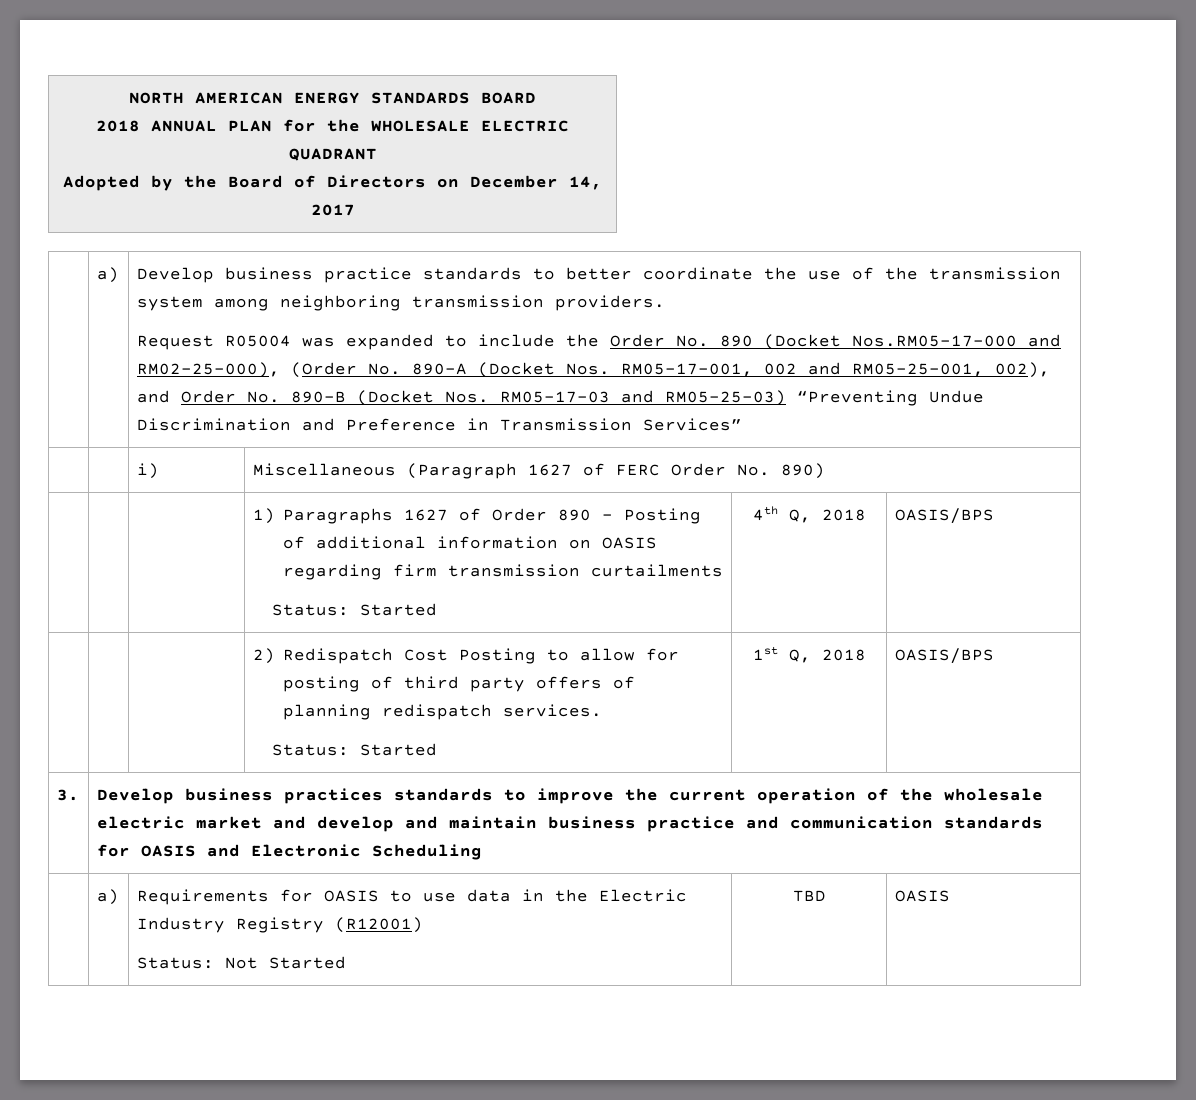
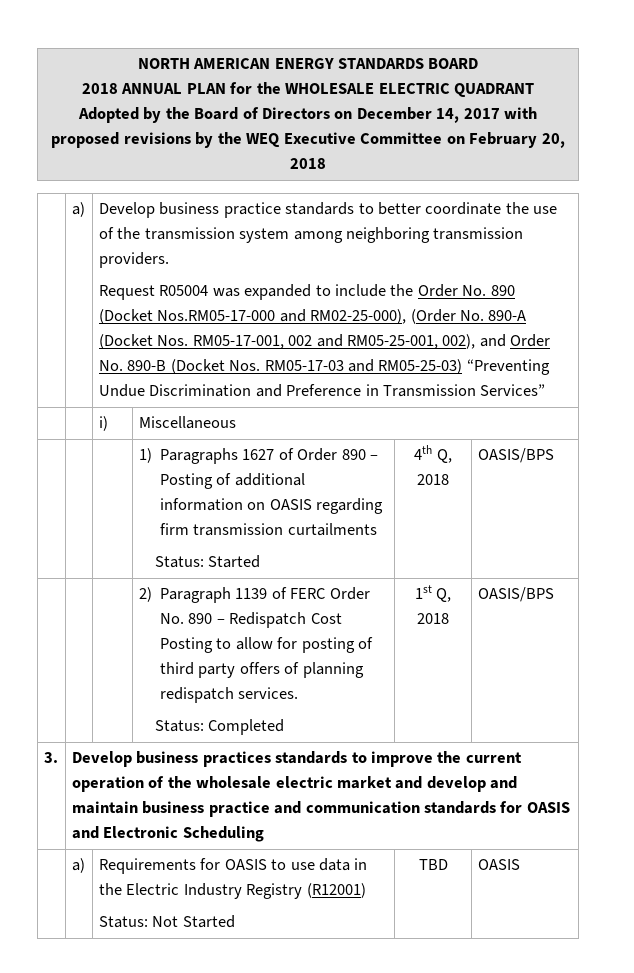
  NORTH AMERICAN ENERGY STANDARDS BOARD
  2018 ANNUAL PLAN for the WHOLESALE ELECTRIC QUADRANT
- Adopted by the Board of Directors on December 14, 2017
+ Adopted by the Board of Directors on December 14, 2017 with proposed revisions by the WEQ Executive Committee on February 20, 2018
- | | i) | Miscellaneous (Paragraph 1627 of FERC Order No. 890)
+ | | i) | Miscellaneous
- | | | 2) Redispatch Cost Posting to allow for posting of third party offers of planning redispatch services.
- Status: Started | 1st Q, 2018 | OASIS/BPS
+ | | | 2) Paragraph 1139 of FERC Order No. 890 – Redispatch Cost Posting to allow for posting of third party offers of planning redispatch services.
+ Status: Completed | 1st Q, 2018 | OASIS/BPS

